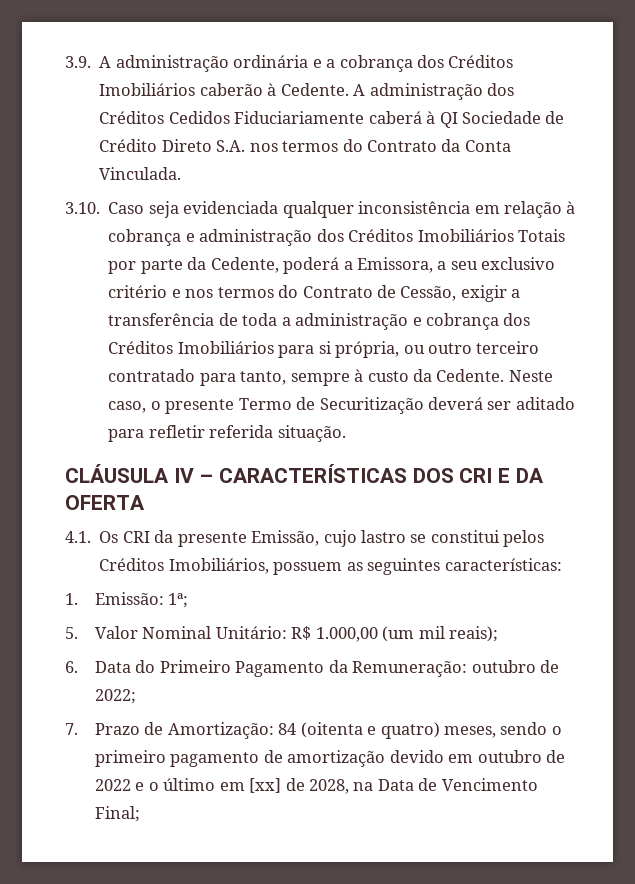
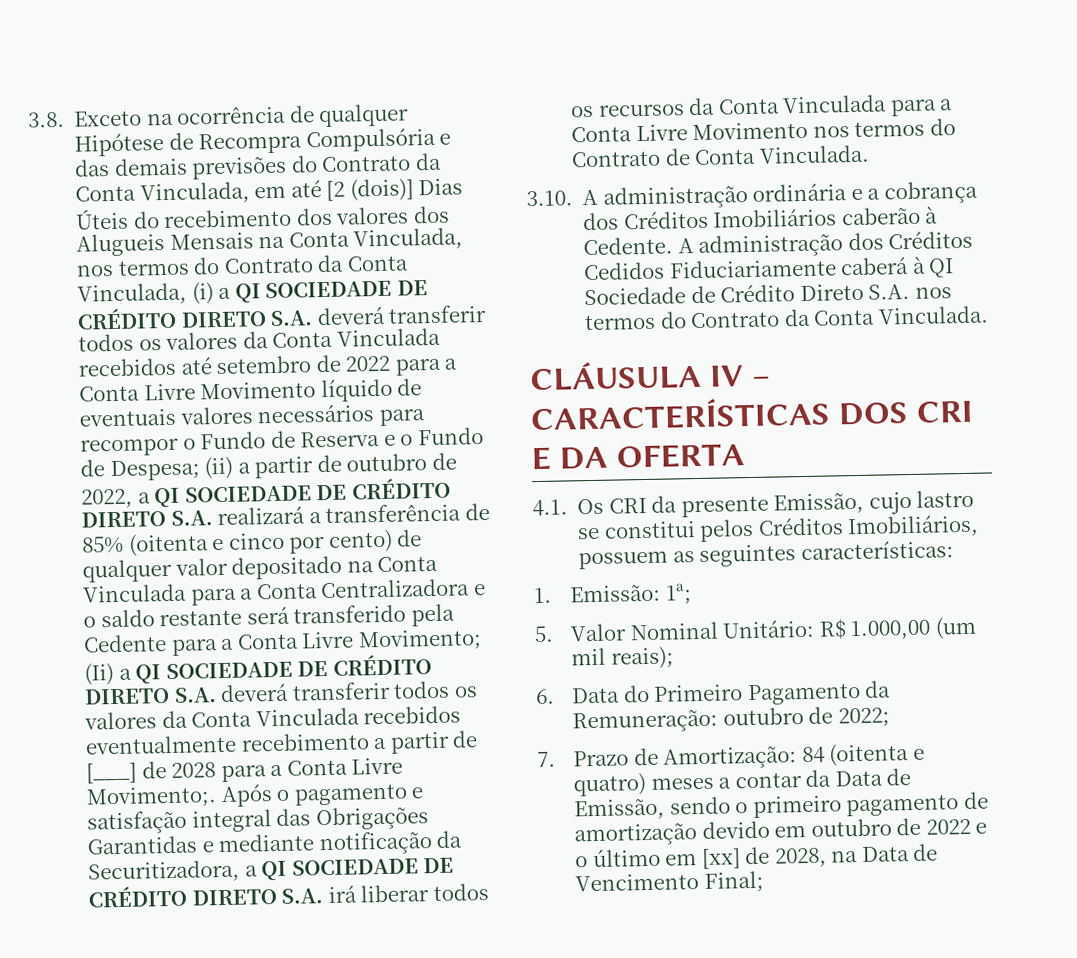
- 3.9. A administração ordinária e a cobrança dos Créditos Imobiliários caberão à Cedente.
+ 3.8. Exceto na ocorrência de qualquer Hipótese de Recompra Compulsória e das demais previsões do Contrato da Conta Vinculada, em até [2 (dois)] Dias Úteis do recebimento dos valores dos Alugueis Mensais na Conta Vinculada, nos termos do Contrato da Conta Vinculada, (i) a QI SOCIEDADE DE CRÉDITO DIRETO S.A. deverá transferir todos os valores da Conta Vinculada recebidos até setembro de 2022 para a Conta Livre Movimento líquido de eventuais valores necessários para recompor o Fundo de Reserva e o Fundo de Despesa; (ii) a partir de outubro de 2022, a QI SOCIEDADE DE CRÉDITO DIRETO S.A. realizará a transferência de 85% (oitenta e cinco por cento) de qualquer valor depositado na Conta Vinculada para a Conta Centralizadora e o saldo restante será transferido pela Cedente para a Conta Livre Movimento; (Ii) a QI SOCIEDADE DE CRÉDITO DIRETO S.A. deverá transferir todos os valores da Conta Vinculada recebidos eventualmente recebimento a partir de [___] de 2028 para a Conta Livre Movimento;. Após o pagamento e satisfação integral das Obrigações Garantidas e mediante notificação da Securitizadora, a QI SOCIEDADE DE CRÉDITO DIRETO S.A. irá liberar todos os recursos da Conta Vinculada para a Conta Livre Movimento nos termos do Contrato de Conta Vinculada.
+ 3.10. A administração ordinária e a cobrança dos Créditos Imobiliários caberão à Cedente.
- 3.10. Caso seja evidenciada qualquer inconsistência em relação à cobrança e administração dos Créditos Imobiliários Totais por parte da Cedente, poderá a Emissora, a seu exclusivo critério e nos termos do Contrato de Cessão, exigir a transferência de toda a administração e cobrança dos Créditos Imobiliários para si própria, ou outro terceiro contratado para tanto, sempre à custo da Cedente. Neste caso, o presente Termo de Securitização deverá ser aditado para refletir referida situação.
- 7. Prazo de Amortização: 84 (oitenta e quatro) meses, sendo o primeiro pagamento de amortização devido em outubro de 2022 e o último em [xx] de 2028, na Data de Vencimento Final;
+ 7. Prazo de Amortização: 84 (oitenta e quatro) meses a contar da Data de Emissão, sendo o primeiro pagamento de amortização devido em outubro de 2022 e o último em [xx] de 2028, na Data de Vencimento Final;

